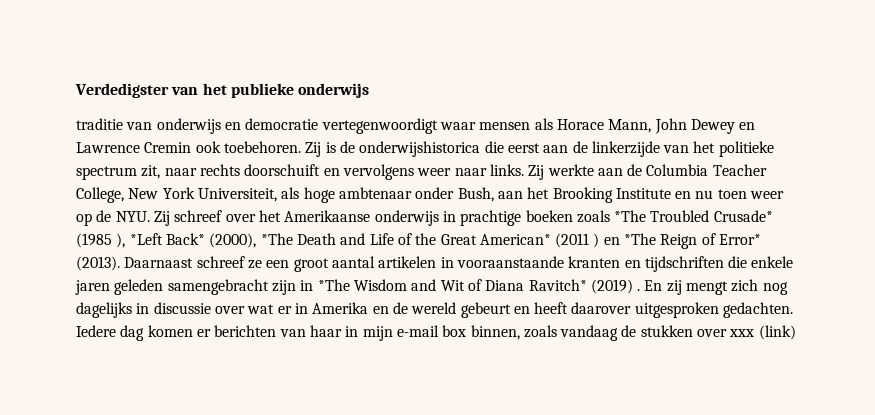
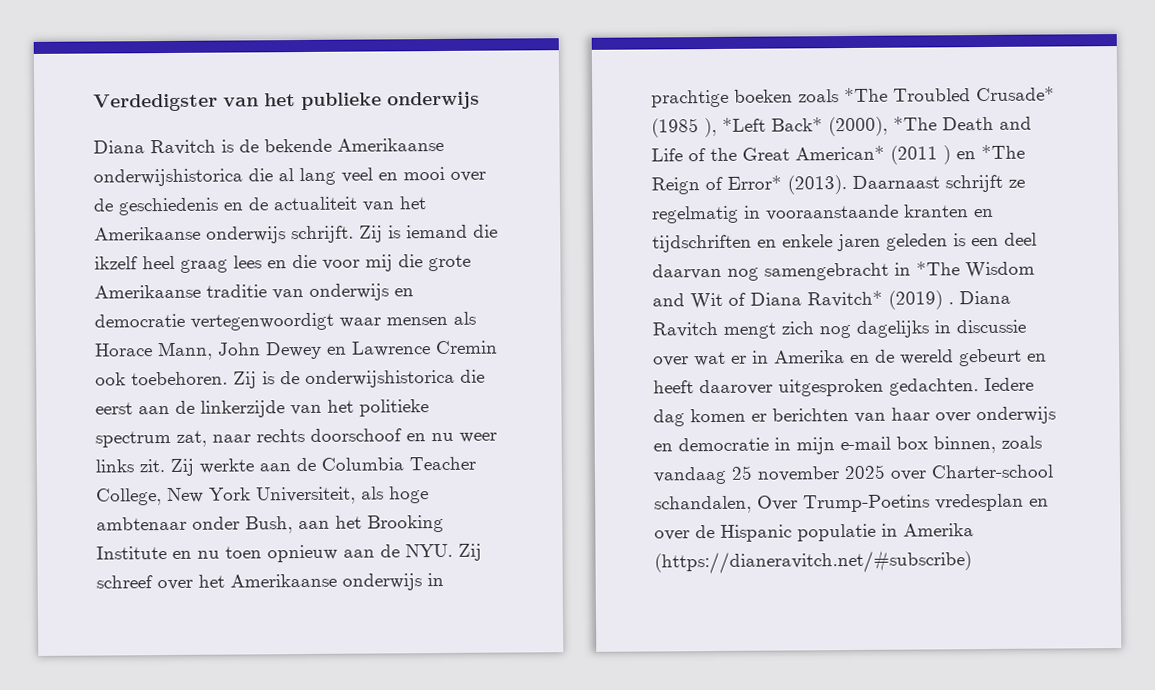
- traditie van onderwijs en democratie vertegenwoordigt waar mensen als Horace Mann, John Dewey en Lawrence Cremin ook toebehoren.
+ Diana Ravitch is de bekende Amerikaanse onderwijshistorica die al lang veel en mooi over de geschiedenis en de actualiteit van het Amerikaanse onderwijs schrijft. Zij is iemand die ikzelf heel graag lees en die voor mij die grote Amerikaanse traditie van onderwijs en democratie vertegenwoordigt waar mensen als Horace Mann, John Dewey en Lawrence Cremin ook toebehoren.
- Zij is de onderwijshistorica die eerst aan de linkerzijde van het politieke spectrum zit, naar rechts doorschuift en vervolgens weer naar links.
+ Zij is de onderwijshistorica die eerst aan de linkerzijde van het politieke spectrum zat, naar rechts doorschoof en nu weer links zit.
- Zij werkte aan de Columbia Teacher College, New York Universiteit, als hoge ambtenaar onder Bush, aan het Brooking Institute en nu toen weer op de NYU. Zij schreef over het Amerikaanse onderwijs in prachtige boeken zoals *The Troubled Crusade* (1985 ), *Left Back* (2000), *The Death and Life of the Great American* (2011 ) en *The Reign of Error* (2013).
+ Zij werkte aan de Columbia Teacher College, New York Universiteit, als hoge ambtenaar onder Bush, aan het Brooking Institute en nu toen opnieuw aan de NYU. Zij schreef over het Amerikaanse onderwijs in prachtige boeken zoals *The Troubled Crusade* (1985 ), *Left Back* (2000), *The Death and Life of the Great American* (2011 ) en *The Reign of Error* (2013).
- Daarnaast schreef ze een groot aantal artikelen in vooraanstaande kranten en tijdschriften die enkele jaren geleden samengebracht zijn in *The Wisdom and Wit of Diana Ravitch* (2019) .
+ Daarnaast schrijft ze regelmatig in vooraanstaande kranten en tijdschriften en enkele jaren geleden is een deel daarvan nog samengebracht in *The Wisdom and Wit of Diana Ravitch* (2019) .
- En zij mengt zich nog dagelijks in discussie over wat er in Amerika en de wereld gebeurt en heeft daarover uitgesproken gedachten.
+ Diana Ravitch mengt zich nog dagelijks in discussie over wat er in Amerika en de wereld gebeurt en heeft daarover uitgesproken gedachten.
- Iedere dag komen er berichten van haar in mijn e-mail box binnen, zoals vandaag de stukken over xxx (link)
+ Iedere dag komen er berichten van haar over onderwijs en democratie in mijn e-mail box binnen, zoals vandaag 25 november 2025 over Charter-school schandalen, Over Trump-Poetins vredesplan en over de Hispanic populatie in Amerika (https://dianeravitch.net/#subscribe)

